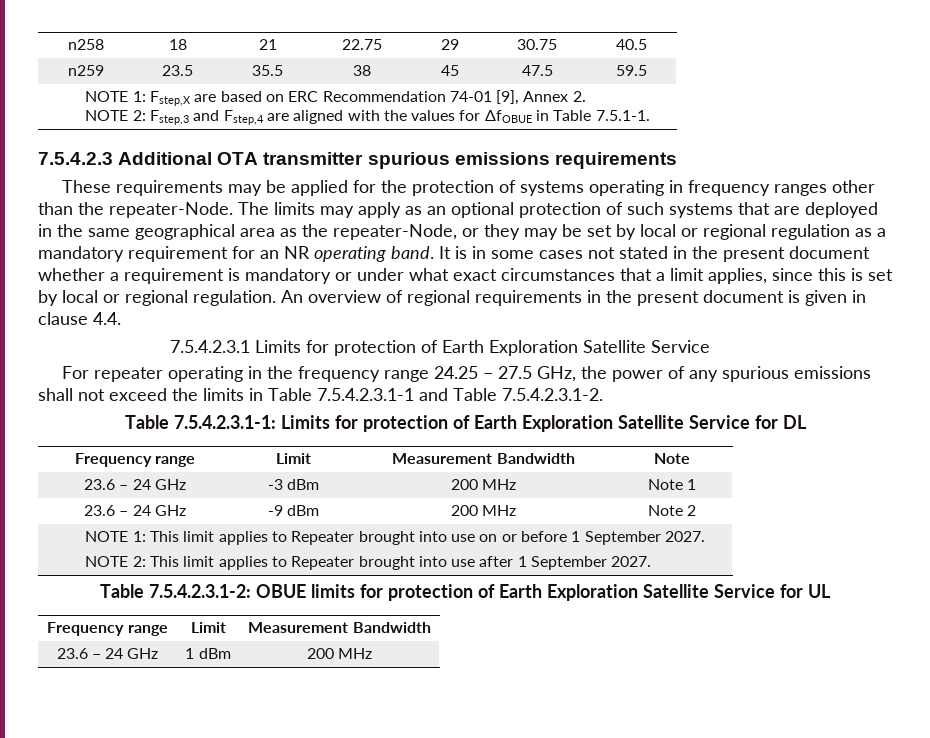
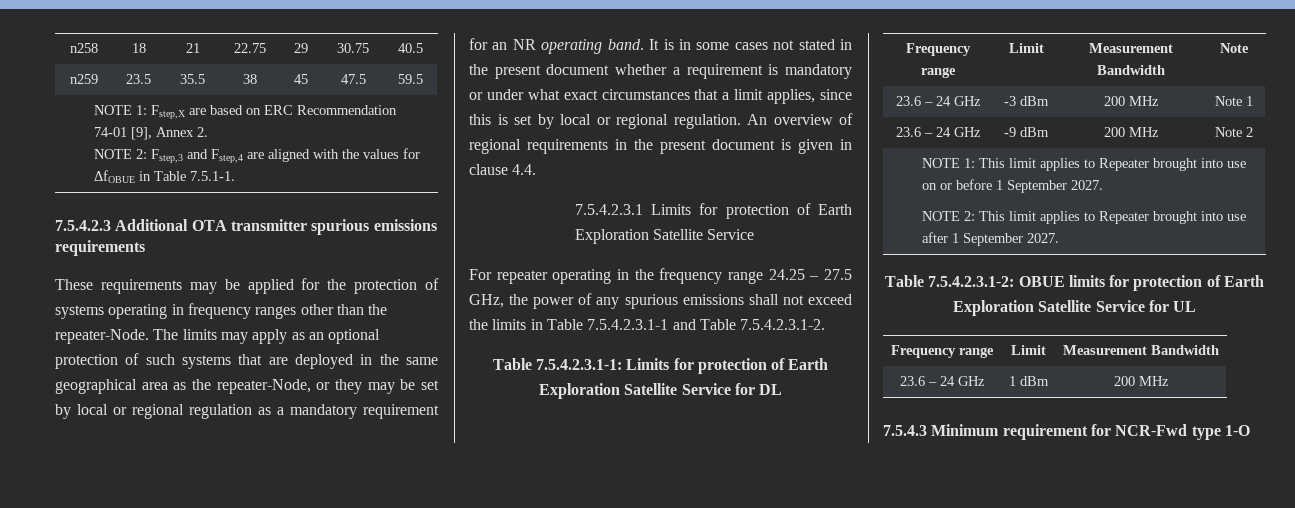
+ 7.5.4.3 Minimum requirement for NCR-Fwd type 1-O

